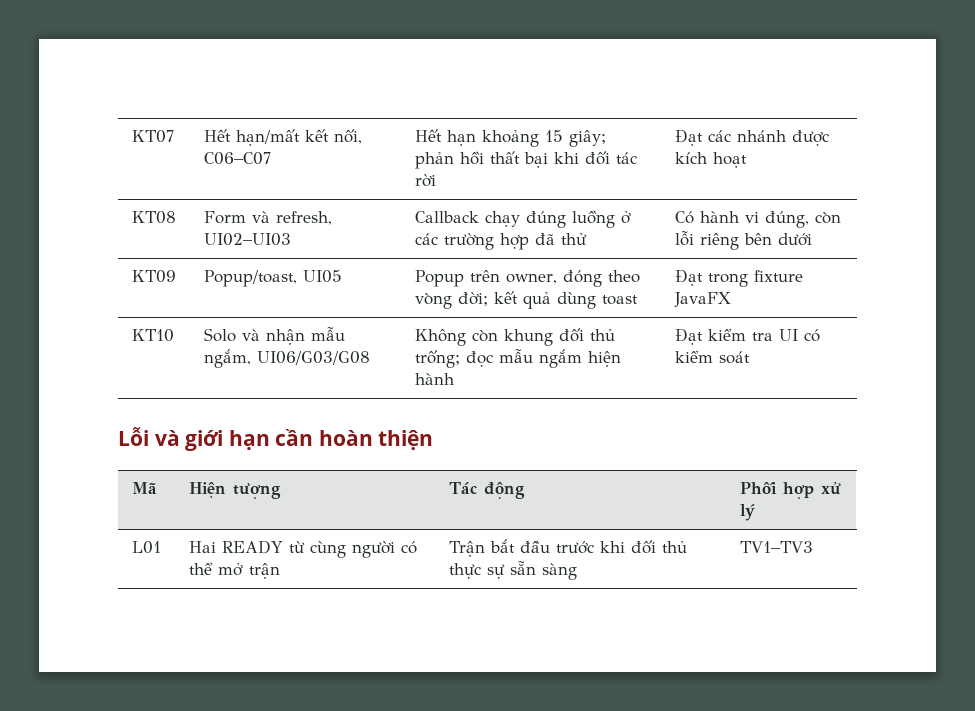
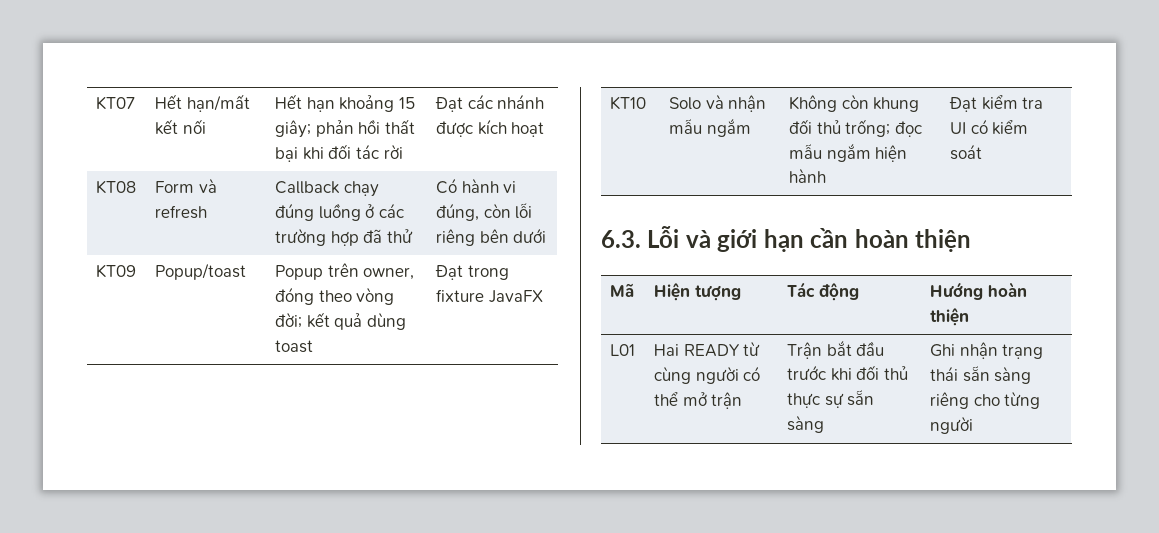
- KT07 | Hết hạn/mất kết nối, C06–C07 | Hết hạn khoảng 15 giây; phản hồi thất bại khi đối tác rời | Đạt các nhánh được kích hoạt
+ KT07 | Hết hạn/mất kết nối | Hết hạn khoảng 15 giây; phản hồi thất bại khi đối tác rời | Đạt các nhánh được kích hoạt
- KT08 | Form và refresh, UI02–UI03 | Callback chạy đúng luồng ở các trường hợp đã thử | Có hành vi đúng, còn lỗi riêng bên dưới
+ KT08 | Form và refresh | Callback chạy đúng luồng ở các trường hợp đã thử | Có hành vi đúng, còn lỗi riêng bên dưới
- KT09 | Popup/toast, UI05 | Popup trên owner, đóng theo vòng đời; kết quả dùng toast | Đạt trong fixture JavaFX
+ KT09 | Popup/toast | Popup trên owner, đóng theo vòng đời; kết quả dùng toast | Đạt trong fixture JavaFX
- KT10 | Solo và nhận mẫu ngắm, UI06/G03/G08 | Không còn khung đối thủ trống; đọc mẫu ngắm hiện hành | Đạt kiểm tra UI có kiểm soát
+ KT10 | Solo và nhận mẫu ngắm | Không còn khung đối thủ trống; đọc mẫu ngắm hiện hành | Đạt kiểm tra UI có kiểm soát
- Lỗi và giới hạn cần hoàn thiện
+ 6.3. Lỗi và giới hạn cần hoàn thiện
- Mã | Hiện tượng | Tác động | Phối hợp xử lý
+ Mã | Hiện tượng | Tác động | Hướng hoàn thiện
- L01 | Hai READY từ cùng người có thể mở trận | Trận bắt đầu trước khi đối thủ thực sự sẵn sàng | TV1–TV3
+ L01 | Hai READY từ cùng người có thể mở trận | Trận bắt đầu trước khi đối thủ thực sự sẵn sàng | Ghi nhận trạng thái sẵn sàng riêng cho từng người

